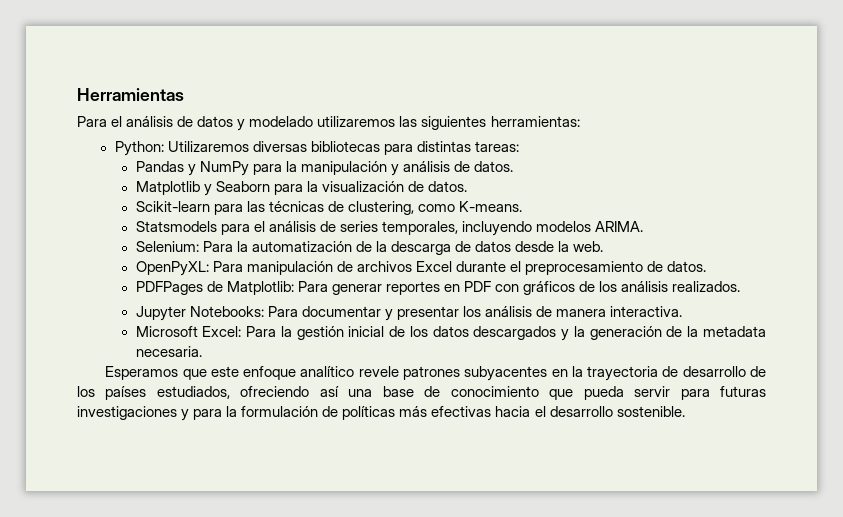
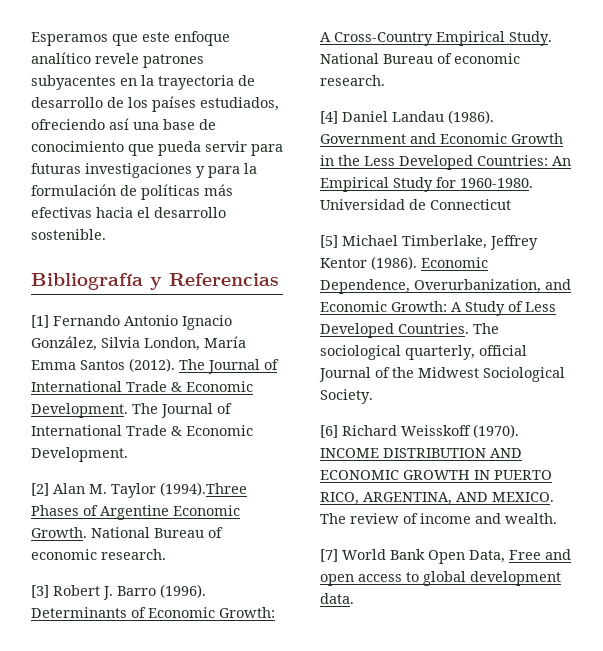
- Herramientas
- Para el análisis de datos y modelado utilizaremos las siguientes herramientas:
- Python: Utilizaremos diversas bibliotecas para distintas tareas:
- Pandas y NumPy para la manipulación y análisis de datos.
- Matplotlib y Seaborn para la visualización de datos.
- Scikit-learn para las técnicas de clustering, como K-means.
- Statsmodels para el análisis de series temporales, incluyendo modelos ARIMA.
- Selenium: Para la automatización de la descarga de datos desde la web.
- OpenPyXL: Para manipulación de archivos Excel durante el preprocesamiento de datos.
- PDFPages de Matplotlib: Para generar reportes en PDF con gráficos de los análisis realizados.
- Jupyter Notebooks: Para documentar y presentar los análisis de manera interactiva.
- Microsoft Excel: Para la gestión inicial de los datos descargados y la generación de la metadata necesaria.
+ Bibliografía y Referencias
+ [1] Fernando Antonio Ignacio González, Silvia London, María Emma Santos (2012). The Journal of International Trade & Economic Development. The Journal of International Trade & Economic Development.
+ [2] Alan M. Taylor (1994).Three Phases of Argentine Economic Growth. National Bureau of economic research.
+ [3] Robert J. Barro (1996). Determinants of Economic Growth: A Cross-Country Empirical Study. National Bureau of economic research.
+ [4] Daniel Landau (1986). Government and Economic Growth in the Less Developed Countries: An Empirical Study for 1960-1980. Universidad de Connecticut
+ [5] Michael Timberlake, Jeffrey Kentor (1986). Economic Dependence, Overurbanization, and Economic Growth: A Study of Less Developed Countries. The sociological quarterly, official Journal of the Midwest Sociological Society.
+ [6] Richard Weisskoff (1970). INCOME DISTRIBUTION AND ECONOMIC GROWTH IN PUERTO RICO, ARGENTINA, AND MEXICO. The review of income and wealth.
+ [7] World Bank Open Data, Free and open access to global development data.

